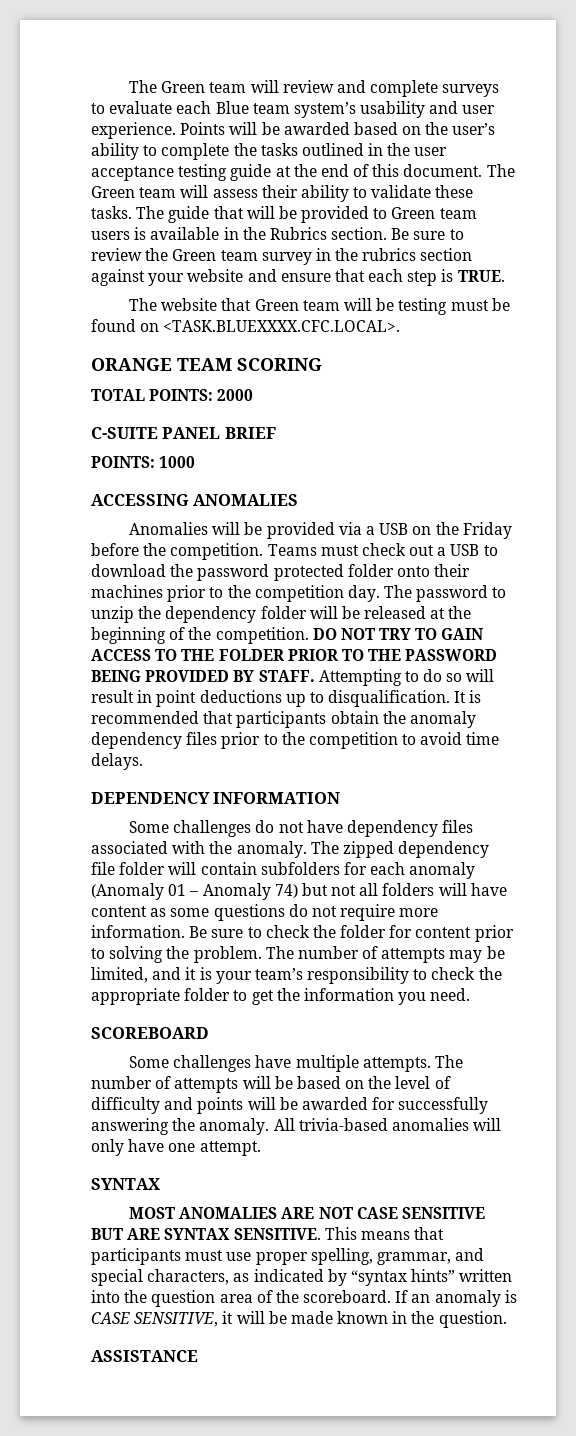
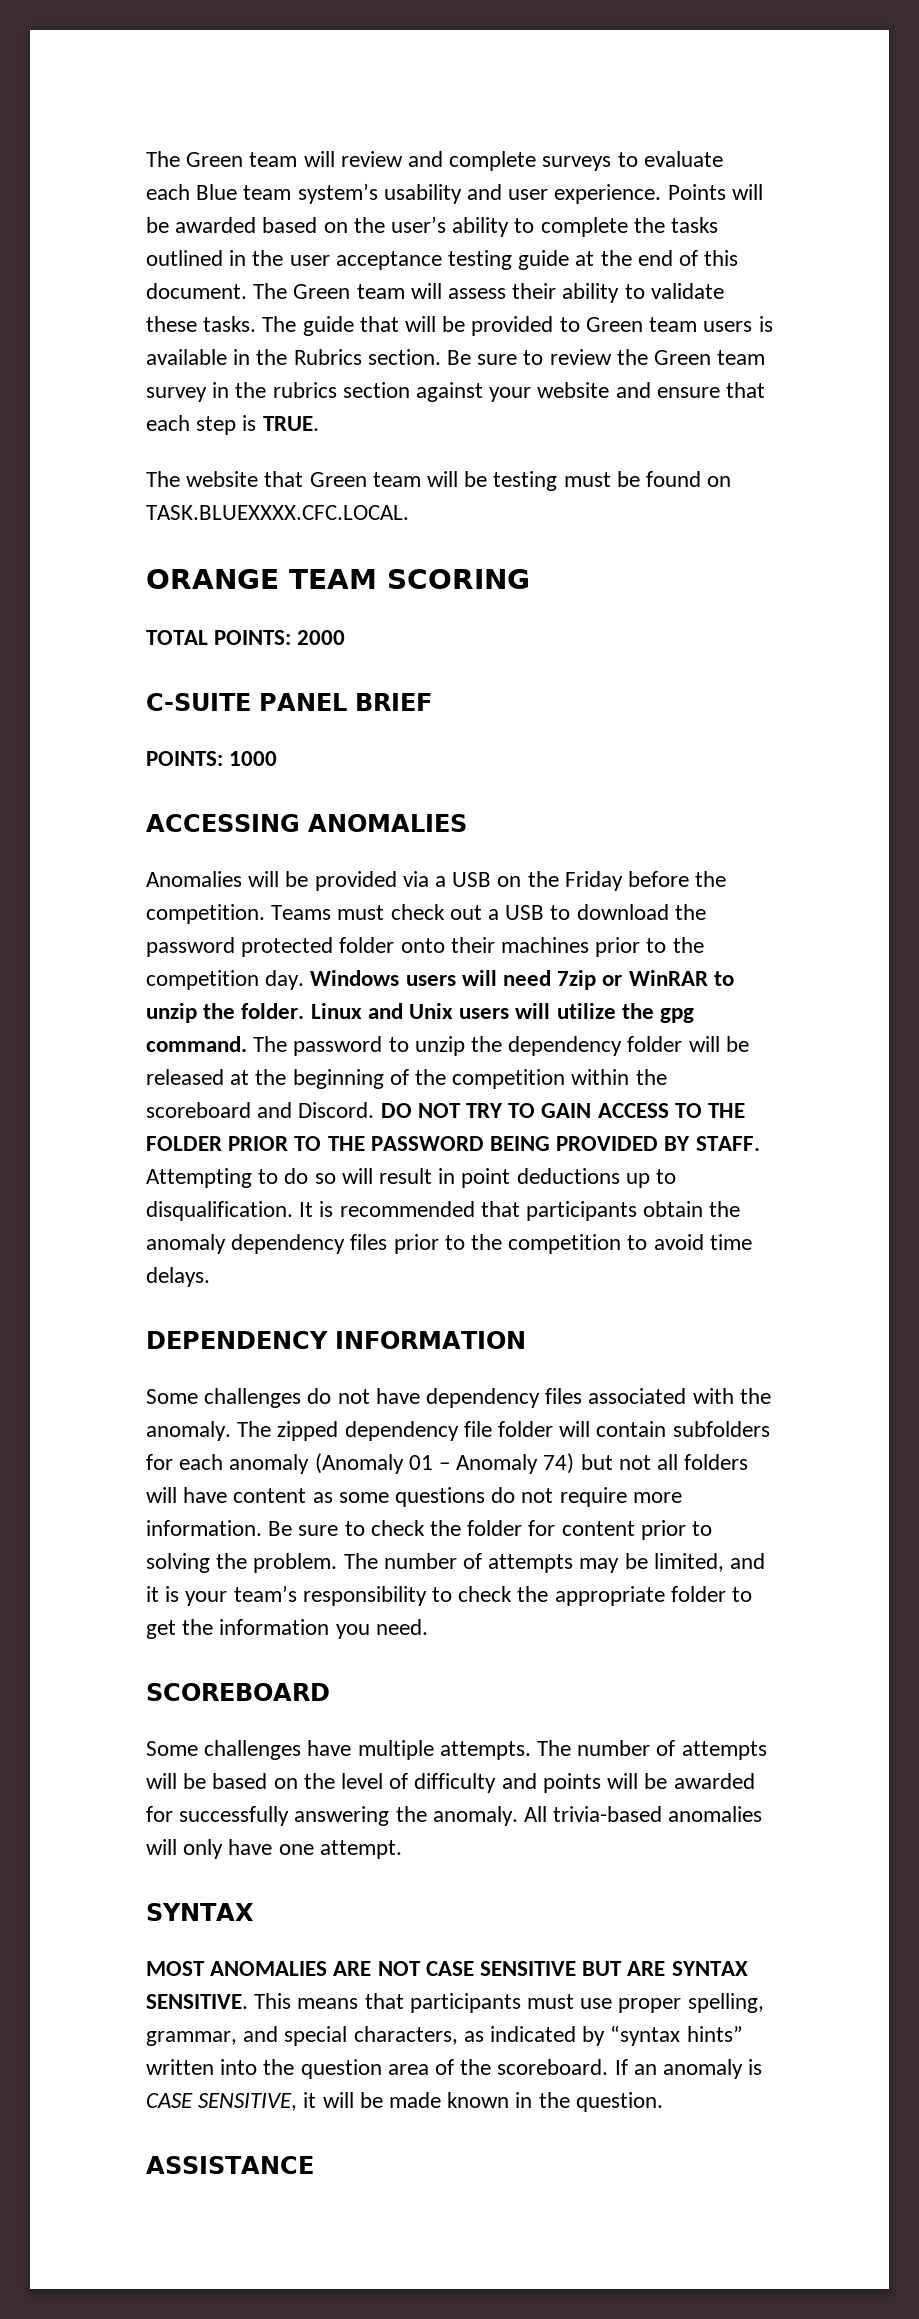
- The website that Green team will be testing must be found on <TASK.BLUEXXXX.CFC.LOCAL>.
+ The website that Green team will be testing must be found on TASK.BLUEXXXX.CFC.LOCAL.
+ Windows users will need 7zip or WinRAR to unzip the folder. Linux and Unix users will utilize the gpg command.
- The password to unzip the dependency folder will be released at the beginning of the competition.
+ The password to unzip the dependency folder will be released at the beginning of the competition within the scoreboard and Discord.

